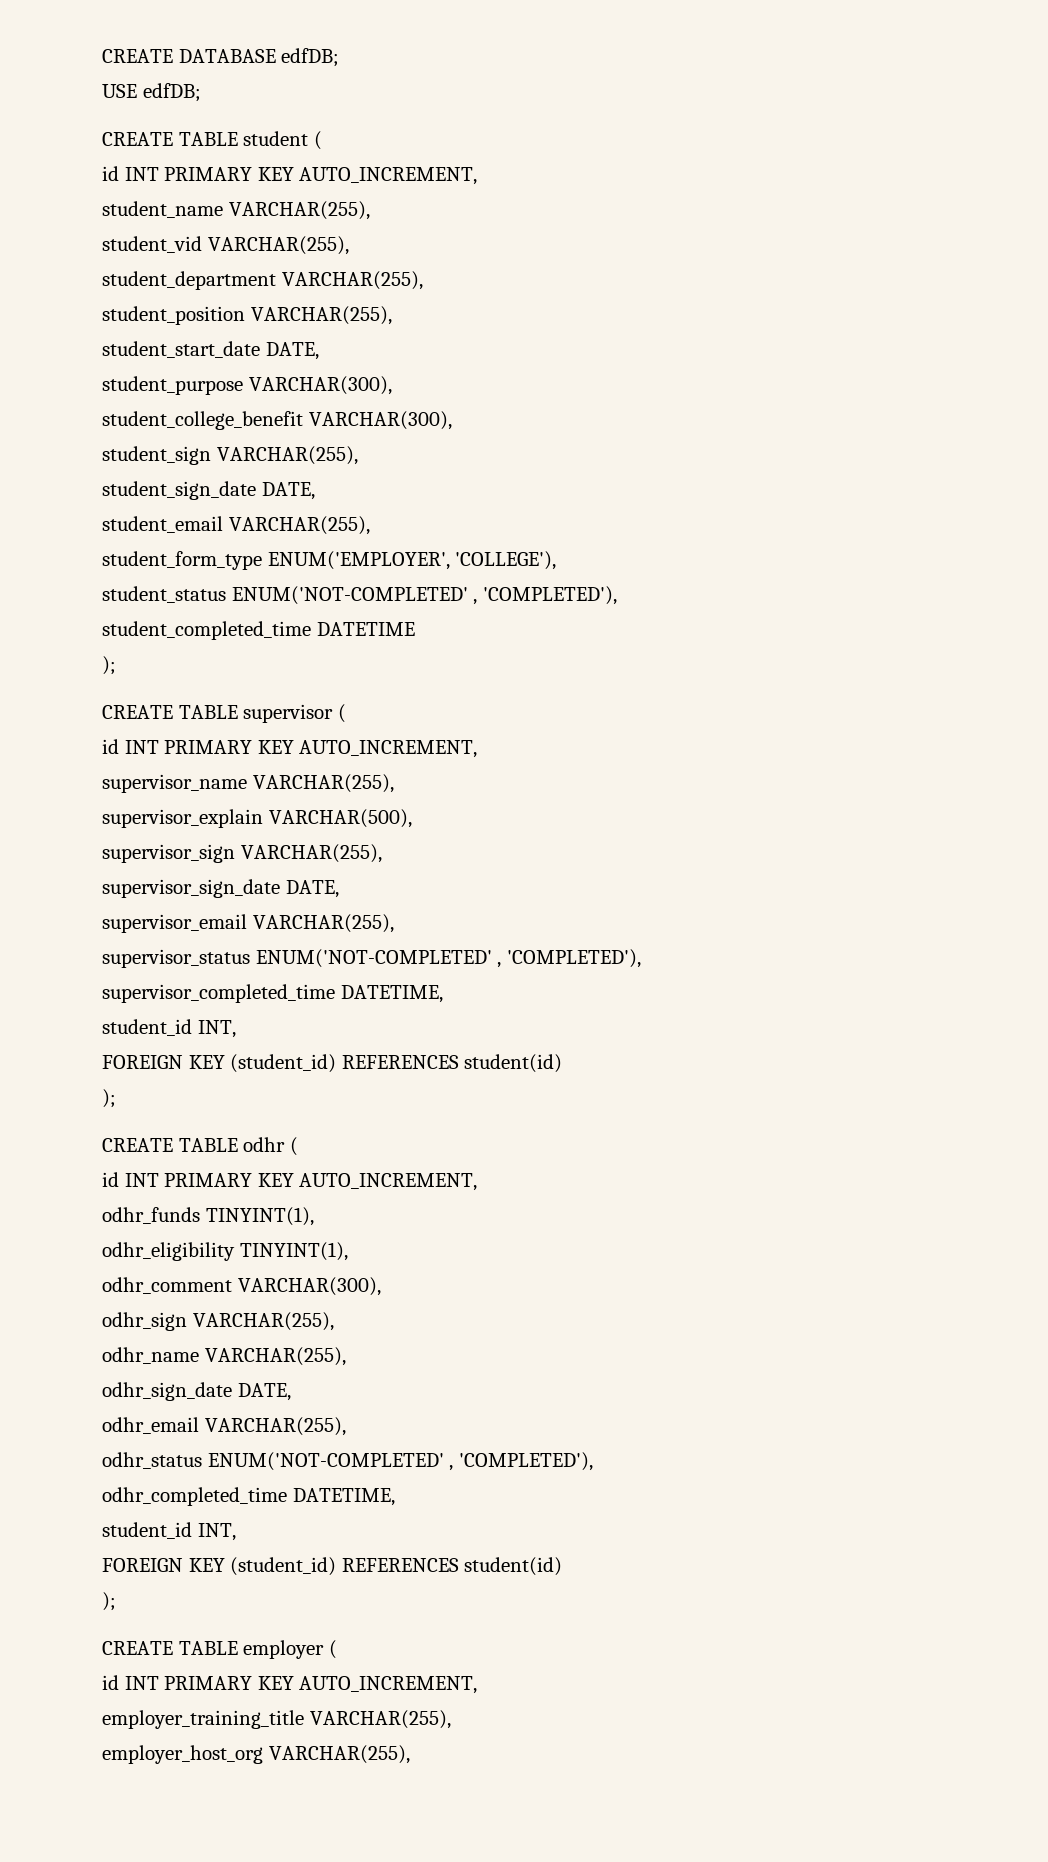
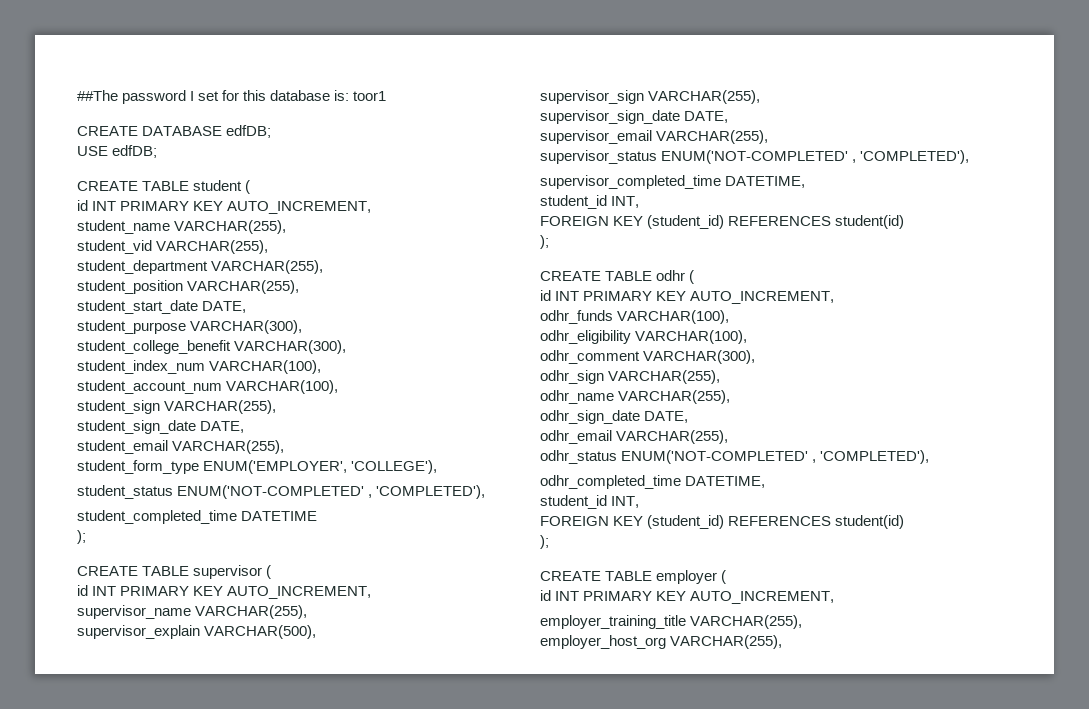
+ ##The password I set for this database is: toor1
+ student_index_num VARCHAR(100),
+ student_account_num VARCHAR(100),
- odhr_funds TINYINT(1),
+ odhr_funds VARCHAR(100),
- odhr_eligibility TINYINT(1),
+ odhr_eligibility VARCHAR(100),

